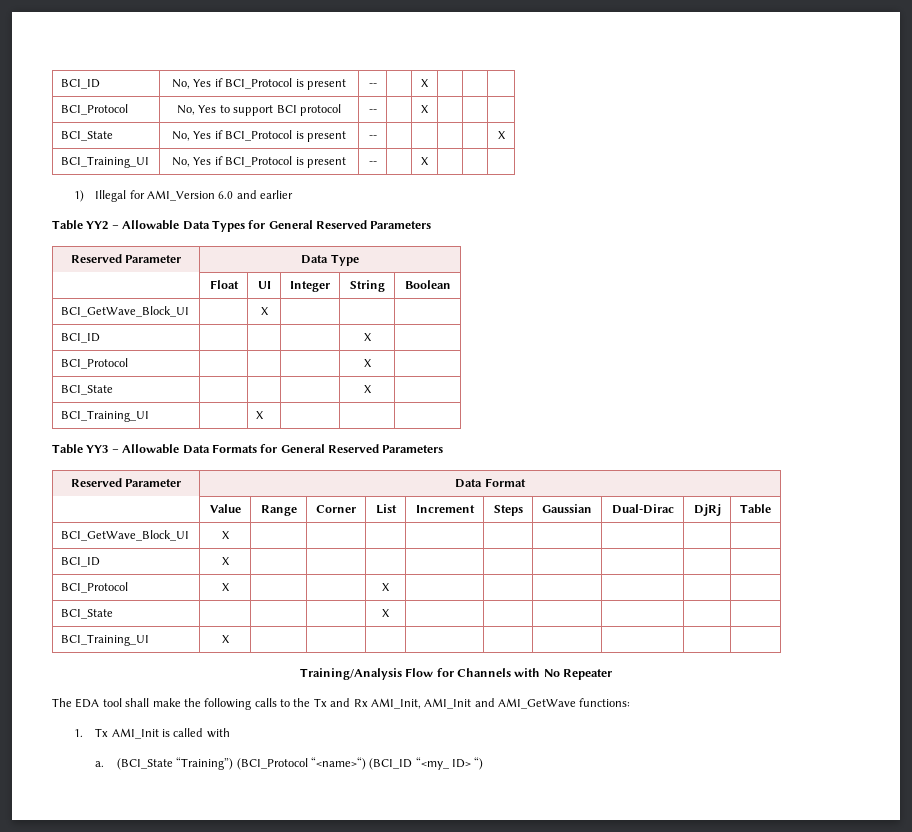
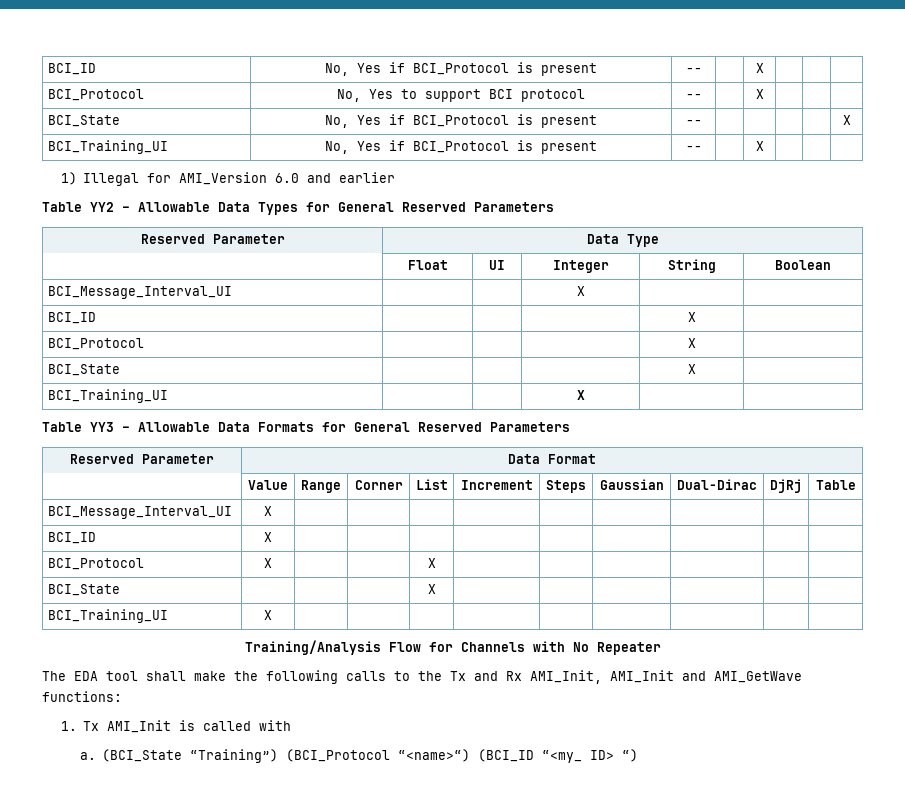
- BCI_GetWave_Block_UI | | X | | |
+ BCI_Message_Interval_UI | | | X | |
- BCI_Training_UI | | X | | |
+ BCI_Training_UI | | | X | |
- BCI_GetWave_Block_UI | X | | | | | | | | |
+ BCI_Message_Interval_UI | X | | | | | | | | |

